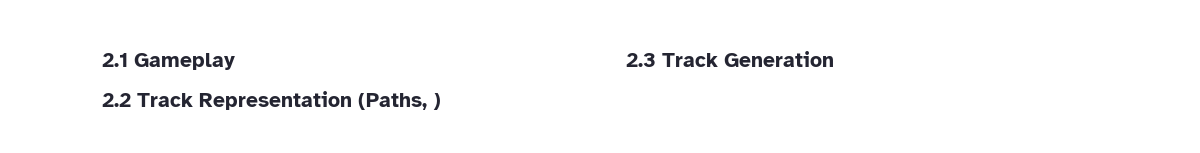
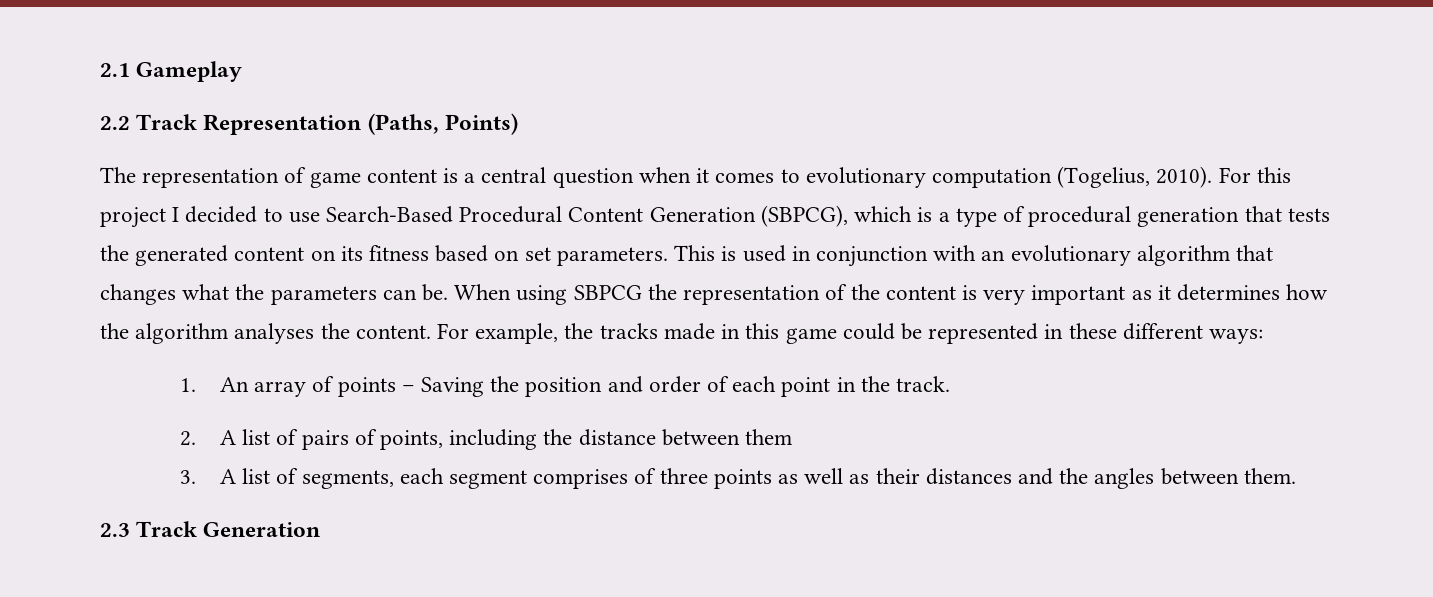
- 2.2 Track Representation (Paths, )
+ 2.2 Track Representation (Paths, Points)
+ The representation of game content is a central question when it comes to evolutionary computation (Togelius, 2010). For this project I decided to use Search-Based Procedural Content Generation (SBPCG), which is a type of procedural generation that tests the generated content on its fitness based on set parameters. This is used in conjunction with an evolutionary algorithm that changes what the parameters can be. When using SBPCG the representation of the content is very important as it determines how the algorithm analyses the content. For example, the tracks made in this game could be represented in these different ways:
+ 1. An array of points – Saving the position and order of each point in the track.
+ 2. A list of pairs of points, including the distance between them
+ 3. A list of segments, each segment comprises of three points as well as their distances and the angles between them.

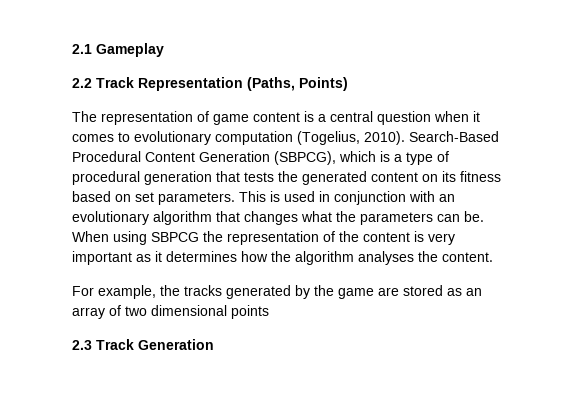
- For this project I decided to use Search-Based Procedural Content Generation (SBPCG), which is a type of procedural generation that tests the generated content on its fitness based on set parameters.
+ Search-Based Procedural Content Generation (SBPCG), which is a type of procedural generation that tests the generated content on its fitness based on set parameters.
- When using SBPCG the representation of the content is very important as it determines how the algorithm analyses the content. For example, the tracks made in this game could be represented in these different ways:
- 1. An array of points – Saving the position and order of each point in the track.
- 2. A list of pairs of points, including the distance between them
- 3. A list of segments, each segment comprises of three points as well as their distances and the angles between them.
+ When using SBPCG the representation of the content is very important as it determines how the algorithm analyses the content.
+ For example, the tracks generated by the game are stored as an array of two dimensional points

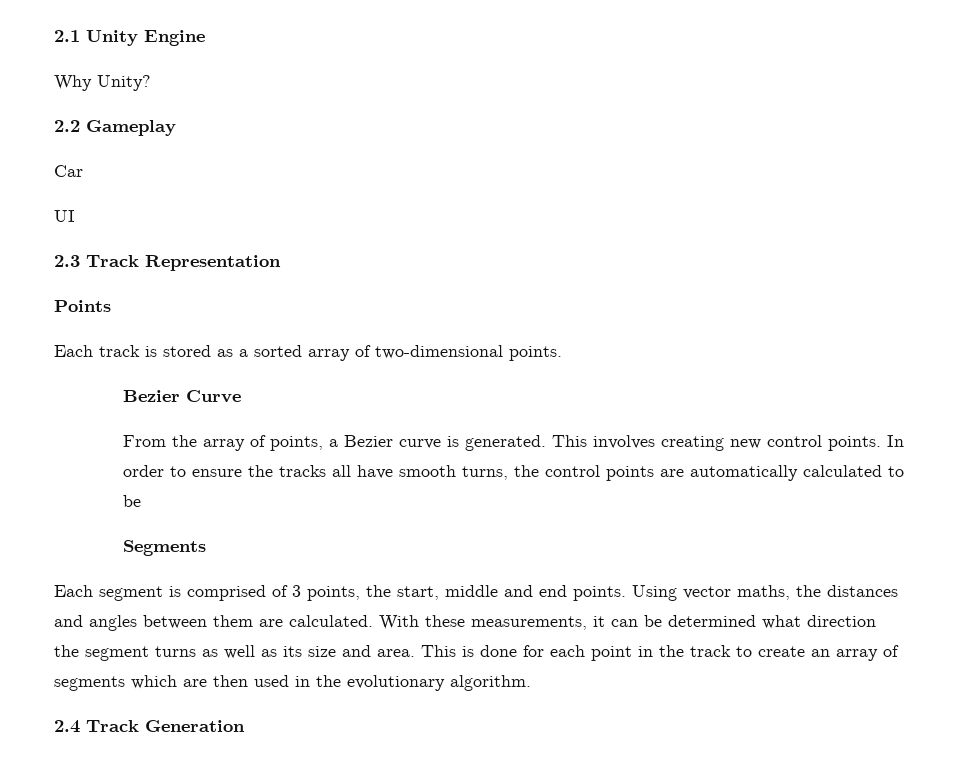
- 2.1 Gameplay
- 2.2 Track Representation (Paths, Points)
- The representation of game content is a central question when it comes to evolutionary computation (Togelius, 2010). Search-Based Procedural Content Generation (SBPCG), which is a type of procedural generation that tests the generated content on its fitness based on set parameters. This is used in conjunction with an evolutionary algorithm that changes what the parameters can be. When using SBPCG the representation of the content is very important as it determines how the algorithm analyses the content.
- For example, the tracks generated by the game are stored as an array of two dimensional points
- 2.3 Track Generation
+ 2.1 Unity Engine
+ Why Unity?
+ 2.2 Gameplay
+ Car
+ UI
+ 2.3 Track Representation
+ Points
+ Each track is stored as a sorted array of two-dimensional points.
+ Bezier Curve
+ From the array of points, a Bezier curve is generated. This involves creating new control points. In order to ensure the tracks all have smooth turns, the control points are automatically calculated to be
+ Segments
+ Each segment is comprised of 3 points, the start, middle and end points. Using vector maths, the distances and angles between them are calculated. With these measurements, it can be determined what direction the segment turns as well as its size and area. This is done for each point in the track to create an array of segments which are then used in the evolutionary algorithm.
+ 2.4 Track Generation

